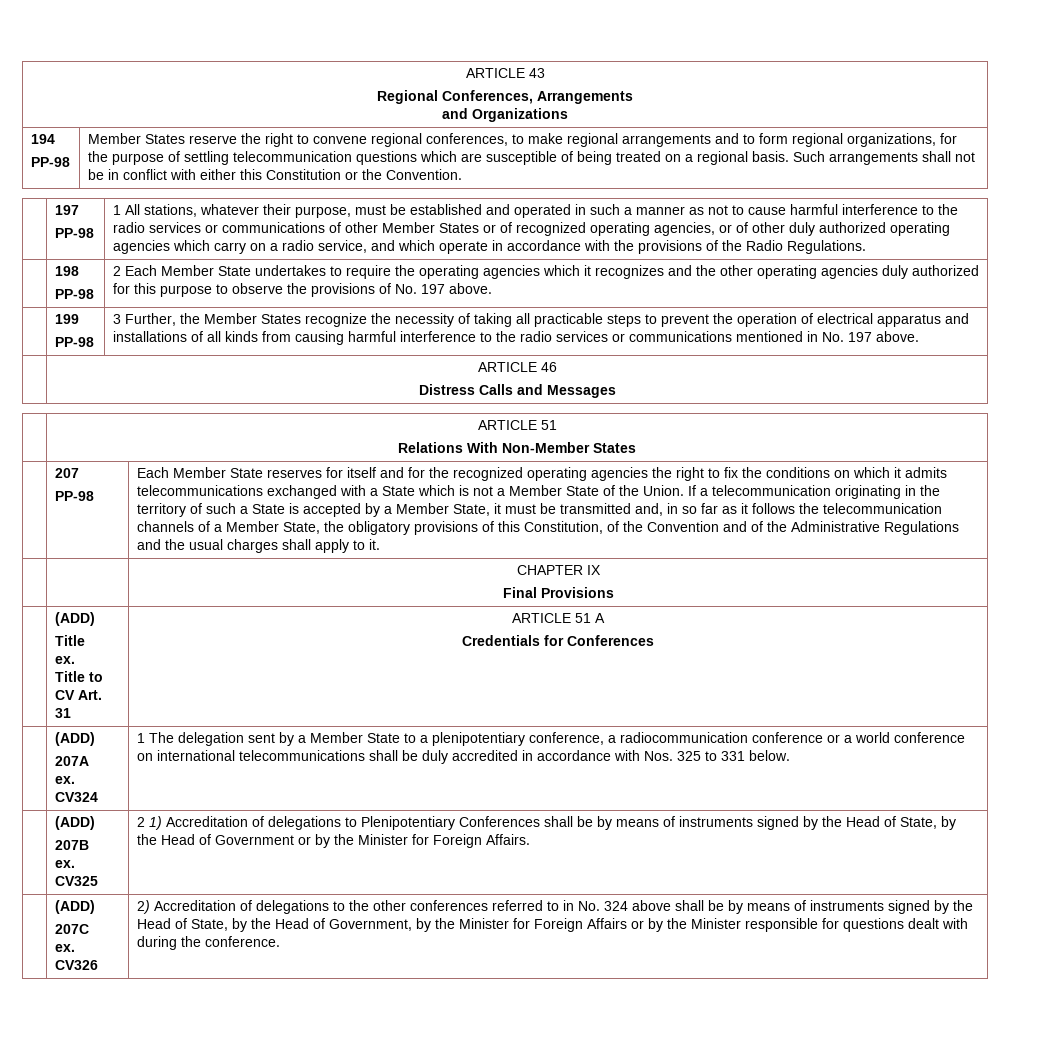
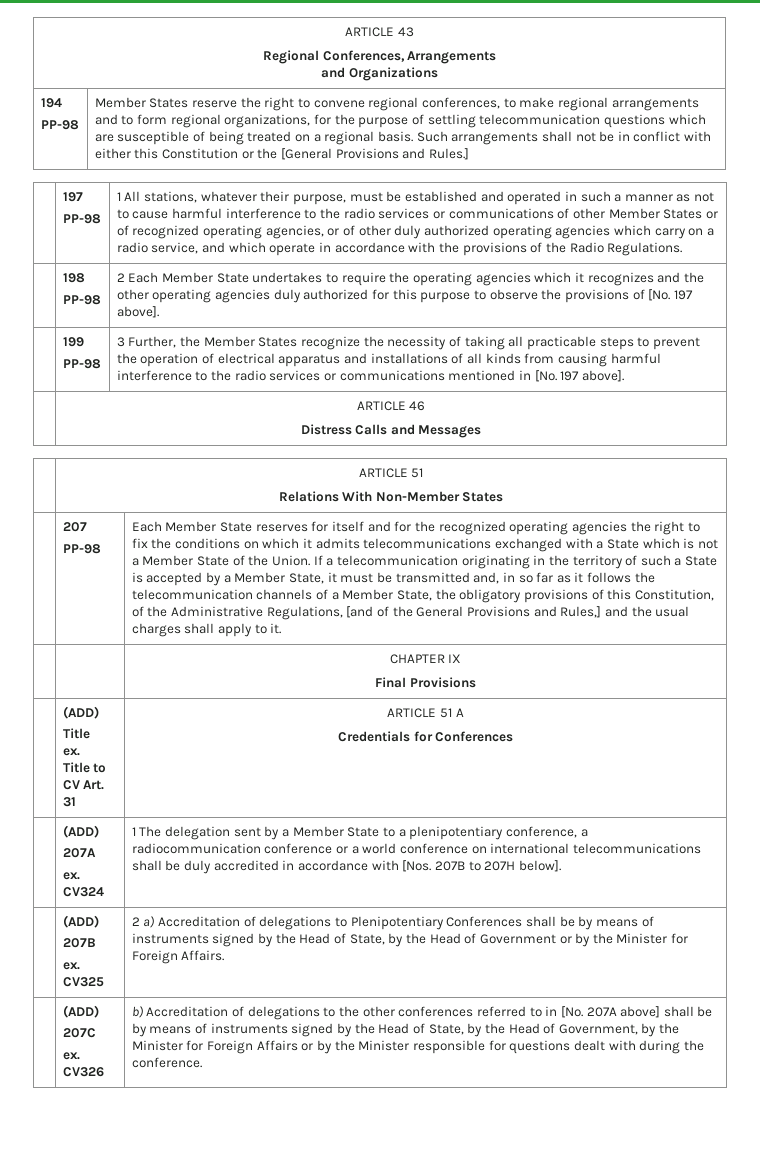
- Such arrangements shall not be in conflict with either this Constitution or the Convention.
+ Such arrangements shall not be in conflict with either this Constitution or the [General Provisions and Rules.]
  | 198
- PP-98 | 2 Each Member State undertakes to require the operating agencies which it recognizes and the other operating agencies duly authorized for this purpose to observe the provisions of No. 197 above.
+ PP-98 | 2 Each Member State undertakes to require the operating agencies which it recognizes and the other operating agencies duly authorized for this purpose to observe the provisions of [No. 197 above].
- 3 Further, the Member States recognize the necessity of taking all practicable steps to prevent the operation of electrical apparatus and installations of all kinds from causing harmful interference to the radio services or communications mentioned in No. 197 above.
+ 3 Further, the Member States recognize the necessity of taking all practicable steps to prevent the operation of electrical apparatus and installations of all kinds from causing harmful interference to the radio services or communications mentioned in [No. 197 above].
- If a telecommunication originating in the territory of such a State is accepted by a Member State, it must be transmitted and, in so far as it follows the telecommunication channels of a Member State, the obligatory provisions of this Constitution, of the Convention and of the Administrative Regulations and the usual charges shall apply to it.
+ If a telecommunication originating in the territory of such a State is accepted by a Member State, it must be transmitted and, in so far as it follows the telecommunication channels of a Member State, the obligatory provisions of this Constitution, of the Administrative Regulations, [and of the General Provisions and Rules,] and the usual charges shall apply to it.
  | | CHAPTER IX
  Final Provisions
  | (ADD)
  Title
  ex.
  Title to CV Art. 31 | ARTICLE 51 A
  Credentials for Conferences
  | (ADD)
  207A
- ex. CV324 | 1 The delegation sent by a Member State to a plenipotentiary conference, a radiocommunication conference or a world conference on international telecommunications shall be duly accredited in accordance with Nos. 325 to 331 below.
+ ex. CV324 | 1 The delegation sent by a Member State to a plenipotentiary conference, a radiocommunication conference or a world conference on international telecommunications shall be duly accredited in accordance with [Nos. 207B to 207H below].
  | (ADD)
  207B
- ex. CV325 | 2 1) Accreditation of delegations to Plenipotentiary Conferences shall be by means of instruments signed by the Head of State, by the Head of Government or by the Minister for Foreign Affairs.
+ ex. CV325 | 2 a) Accreditation of delegations to Plenipotentiary Conferences shall be by means of instruments signed by the Head of State, by the Head of Government or by the Minister for Foreign Affairs.
- 2) Accreditation of delegations to the other conferences referred to in No. 324 above shall be by means of instruments signed by the Head of State, by the Head of Government, by the Minister for Foreign Affairs or by the Minister responsible for questions dealt with during the conference.
+ b) Accreditation of delegations to the other conferences referred to in [No. 207A above] shall be by means of instruments signed by the Head of State, by the Head of Government, by the Minister for Foreign Affairs or by the Minister responsible for questions dealt with during the conference.

